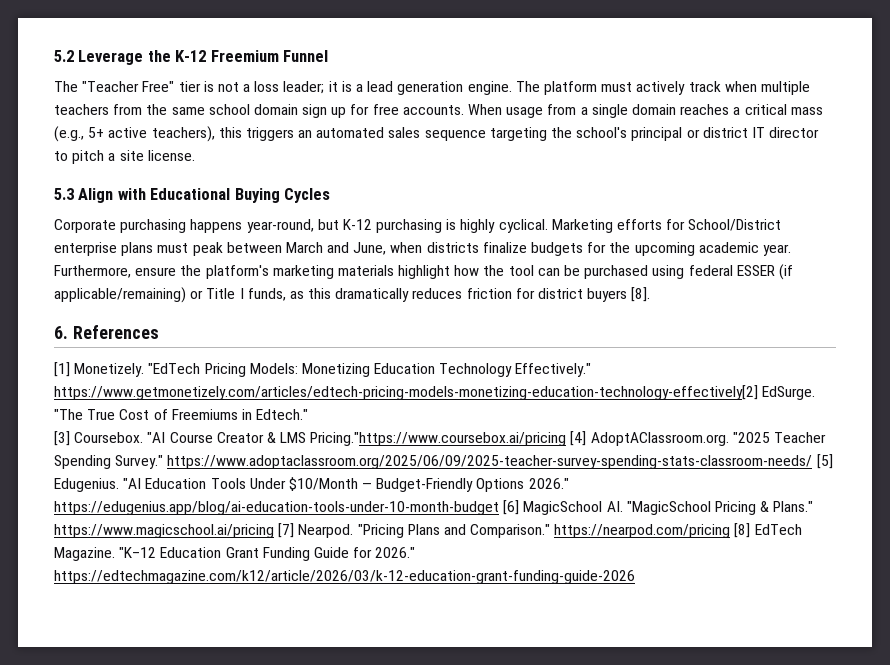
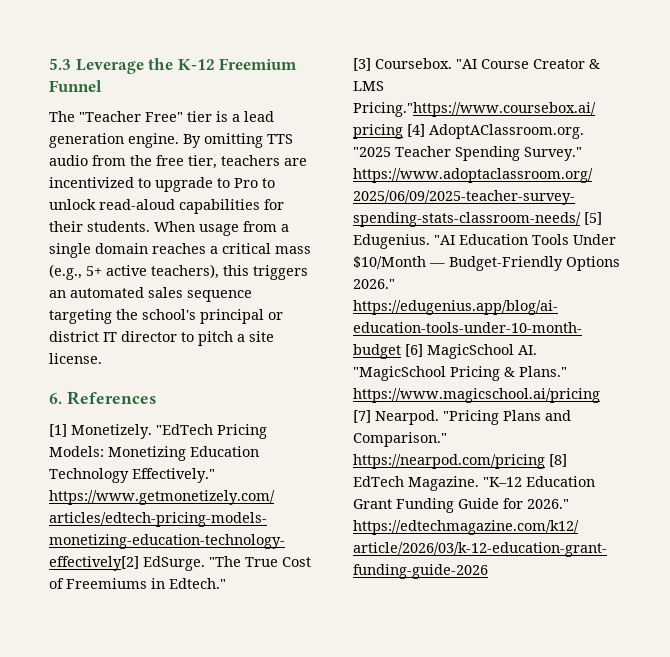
- 5.2 Leverage the K-12 Freemium Funnel
+ 5.3 Leverage the K-12 Freemium Funnel
- The "Teacher Free" tier is not a loss leader; it is a lead generation engine. The platform must actively track when multiple teachers from the same school domain sign up for free accounts.
+ The "Teacher Free" tier is a lead generation engine. By omitting TTS audio from the free tier, teachers are incentivized to upgrade to Pro to unlock read-aloud capabilities for their students.
- 5.3 Align with Educational Buying Cycles
- Corporate purchasing happens year-round, but K-12 purchasing is highly cyclical. Marketing efforts for School/District enterprise plans must peak between March and June, when districts finalize budgets for the upcoming academic year. Furthermore, ensure the platform's marketing materials highlight how the tool can be purchased using federal ESSER (if applicable/remaining) or Title I funds, as this dramatically reduces friction for district buyers [8].

